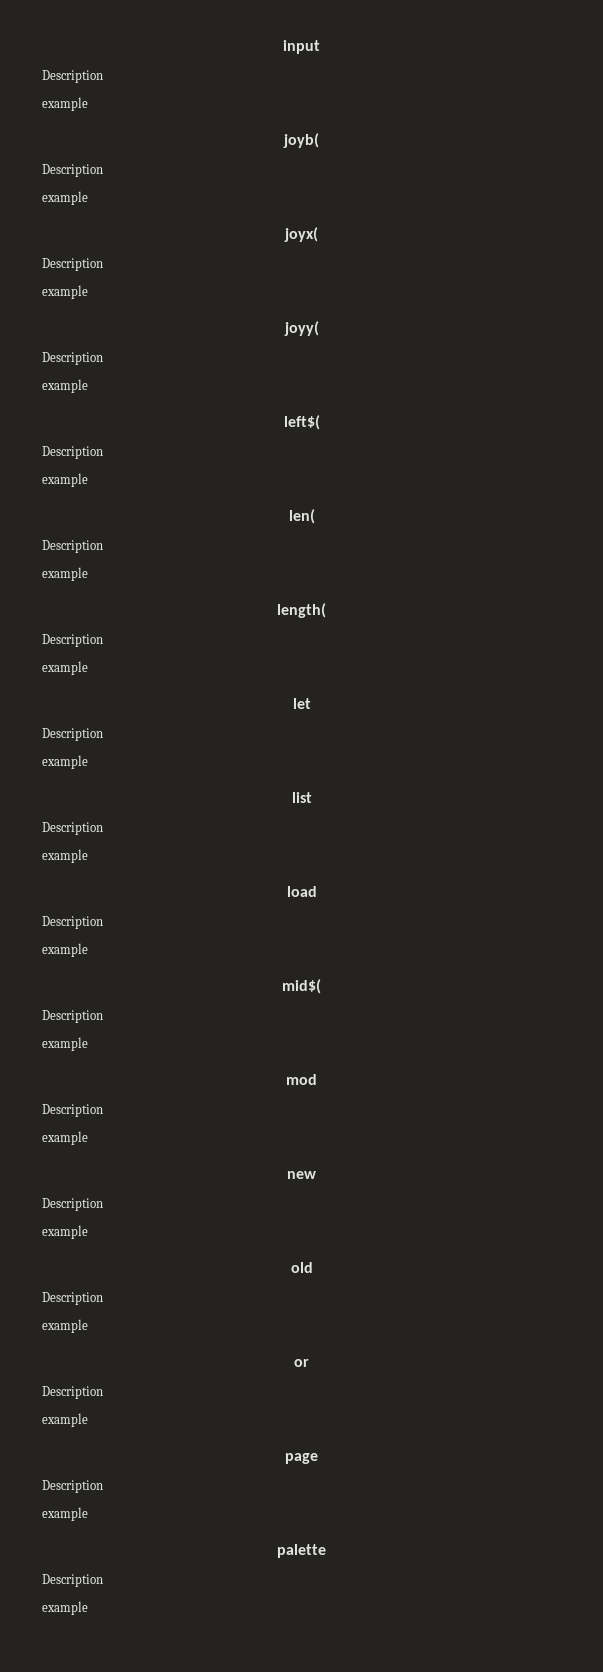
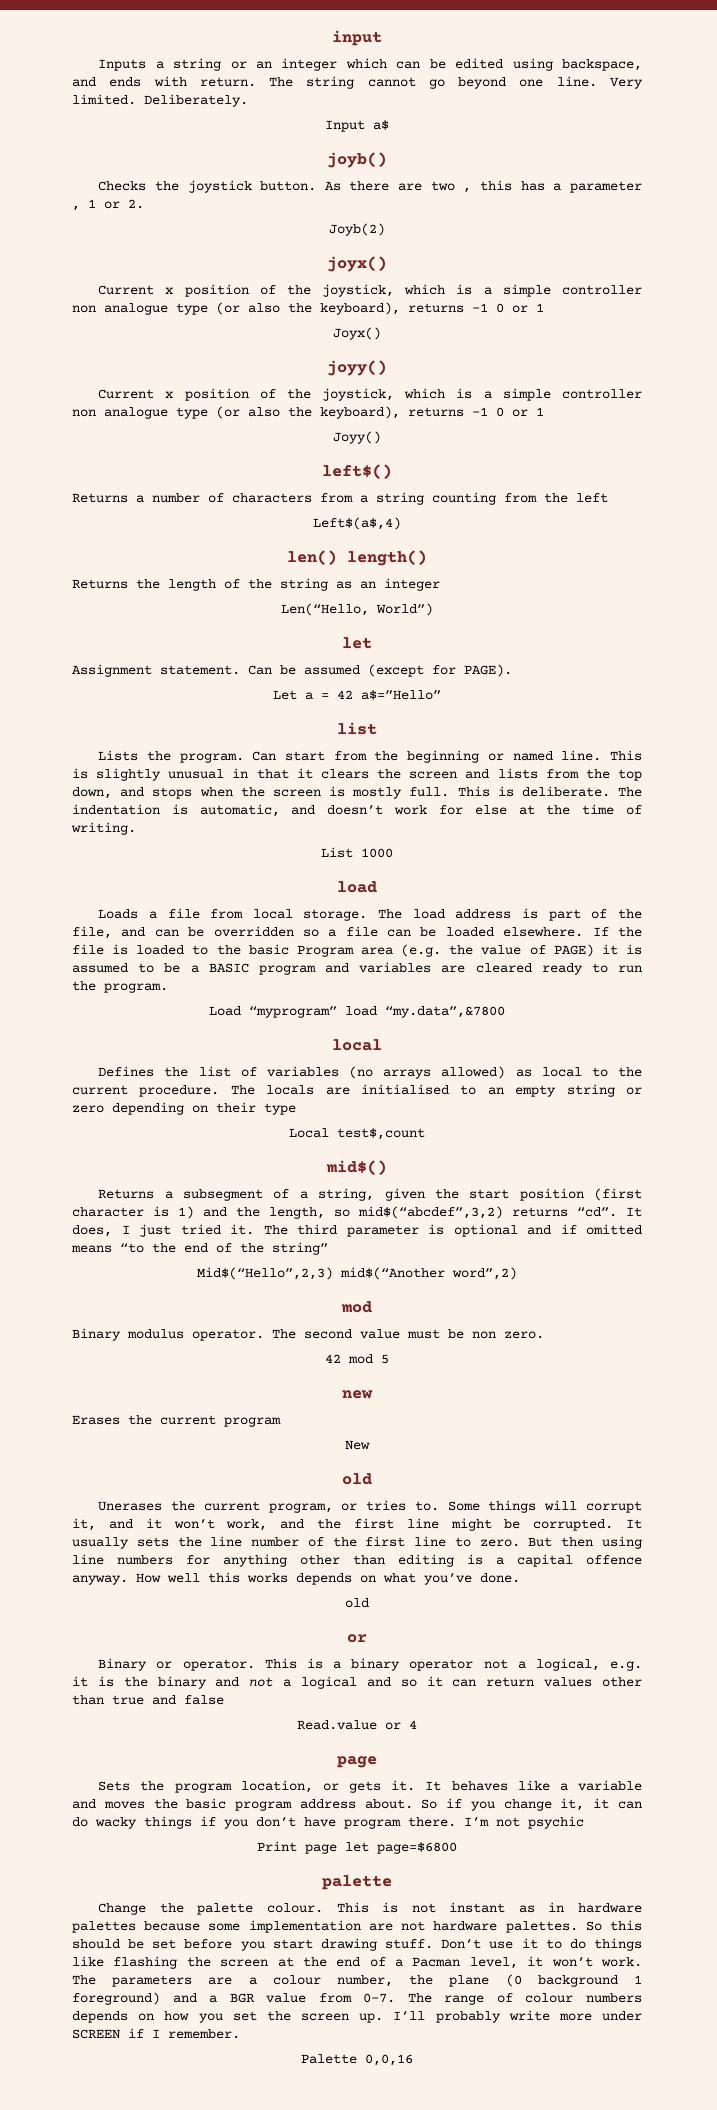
  input
- Description
- example
- joyb(
- Description
- example
- joyx(
- Description
- example
- joyy(
- Description
- example
- left$(
- Description
- example
- len(
- Description
- example
- length(
- Description
- example
+ Inputs a string or an integer which can be edited using backspace, and ends with return. The string cannot go beyond one line. Very limited. Deliberately.
+ Input a$
+ joyb()
+ Checks the joystick button. As there are two , this has a parameter , 1 or 2.
+ Joyb(2)
+ joyx()
+ Current x position of the joystick, which is a simple controller non analogue type (or also the keyboard), returns -1 0 or 1
+ Joyx()
+ joyy()
+ Current x position of the joystick, which is a simple controller non analogue type (or also the keyboard), returns -1 0 or 1
+ Joyy()
+ left$()
+ Returns a number of characters from a string counting from the left
+ Left$(a$,4)
+ len() length()
+ Returns the length of the string as an integer
+ Len(“Hello, World”)
  let
- Description
- example
+ Assignment statement. Can be assumed (except for PAGE).
+ Let a = 42 a$=”Hello”
  list
- Description
- example
+ Lists the program. Can start from the beginning or named line. This is slightly unusual in that it clears the screen and lists from the top down, and stops when the screen is mostly full. This is deliberate. The indentation is automatic, and doesn’t work for else at the time of writing.
+ List 1000
  load
- Description
- example
- mid$(
- Description
- example
+ Loads a file from local storage. The load address is part of the file, and can be overridden so a file can be loaded elsewhere. If the file is loaded to the basic Program area (e.g. the value of PAGE) it is assumed to be a BASIC program and variables are cleared ready to run the program.
+ Load “myprogram” load “my.data”,&7800
+ local
+ Defines the list of variables (no arrays allowed) as local to the current procedure. The locals are initialised to an empty string or zero depending on their type
+ Local test$,count
+ mid$()
+ Returns a subsegment of a string, given the start position (first character is 1) and the length, so mid$(“abcdef”,3,2) returns “cd”. It does, I just tried it. The third parameter is optional and if omitted means “to the end of the string”
+ Mid$(“Hello”,2,3) mid$(“Another word”,2)
  mod
- Description
- example
+ Binary modulus operator. The second value must be non zero.
+ 42 mod 5
  new
- Description
- example
+ Erases the current program
+ New
  old
- Description
- example
+ Unerases the current program, or tries to. Some things will corrupt it, and it won’t work, and the first line might be corrupted. It usually sets the line number of the first line to zero. But then using line numbers for anything other than editing is a capital offence anyway. How well this works depends on what you’ve done.
+ old
  or
- Description
- example
+ Binary or operator. This is a binary operator not a logical, e.g. it is the binary and not a logical and so it can return values other than true and false
+ Read.value or 4
  page
- Description
- example
+ Sets the program location, or gets it. It behaves like a variable and moves the basic program address about. So if you change it, it can do wacky things if you don’t have program there. I’m not psychic
+ Print page let page=$6800
  palette
- Description
- example
+ Change the palette colour. This is not instant as in hardware palettes because some implementation are not hardware palettes. So this should be set before you start drawing stuff. Don’t use it to do things like flashing the screen at the end of a Pacman level, it won’t work. The parameters are a colour number, the plane (0 background 1 foreground) and a BGR value from 0-7. The range of colour numbers depends on how you set the screen up. I’ll probably write more under SCREEN if I remember.
+ Palette 0,0,16

